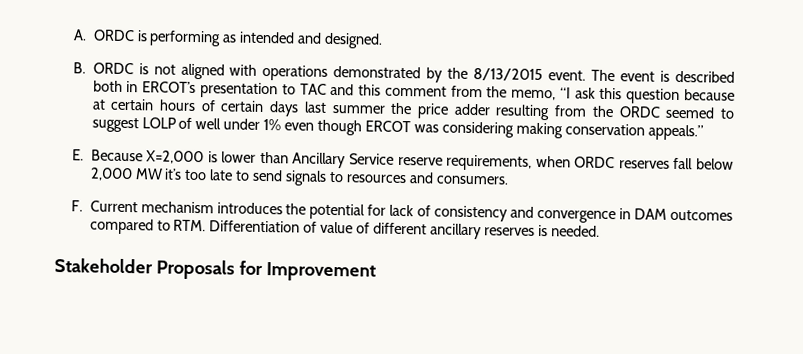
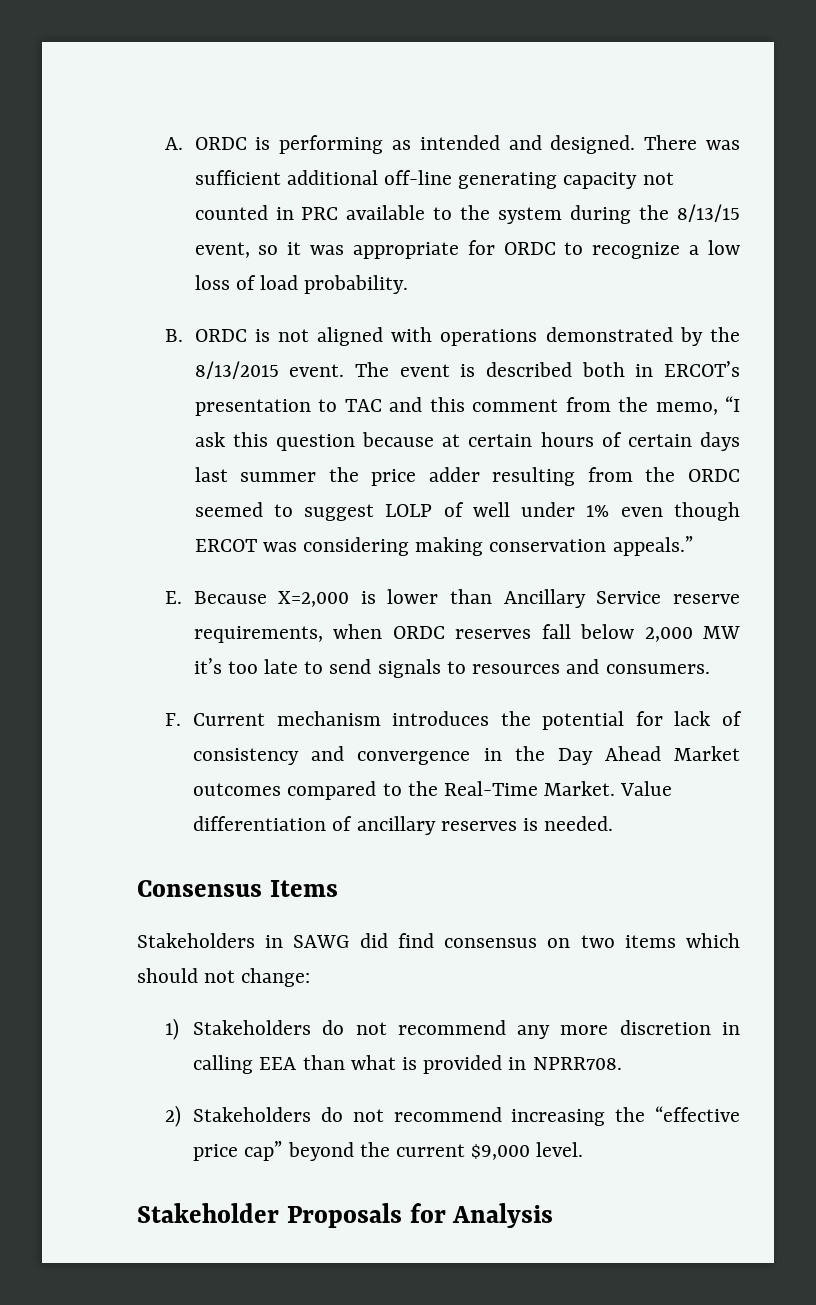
+ There was sufficient additional off-line generating capacity not counted in PRC available to the system during the 8/13/15 event, so it was appropriate for ORDC to recognize a low loss of load probability.
- F. Current mechanism introduces the potential for lack of consistency and convergence in DAM outcomes compared to RTM. Differentiation of value of different ancillary reserves is needed.
+ F. Current mechanism introduces the potential for lack of consistency and convergence in the Day Ahead Market outcomes compared to the Real-Time Market. Value differentiation of ancillary reserves is needed.
+ Consensus Items
+ Stakeholders in SAWG did find consensus on two items which should not change:
+ 1) Stakeholders do not recommend any more discretion in calling EEA than what is provided in NPRR708.
+ 2) Stakeholders do not recommend increasing the “effective price cap” beyond the current $9,000 level.
- Stakeholder Proposals for Improvement
+ Stakeholder Proposals for Analysis

